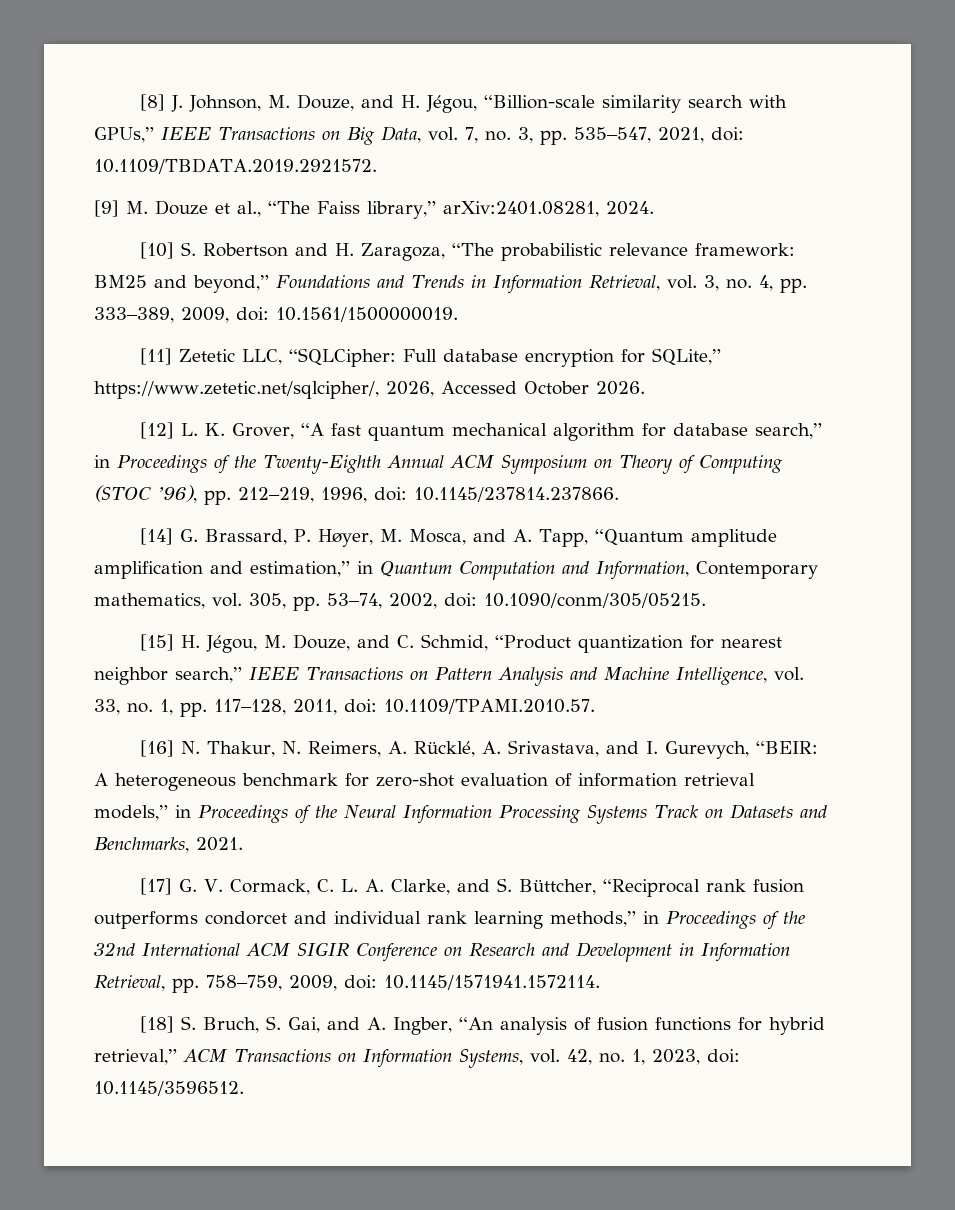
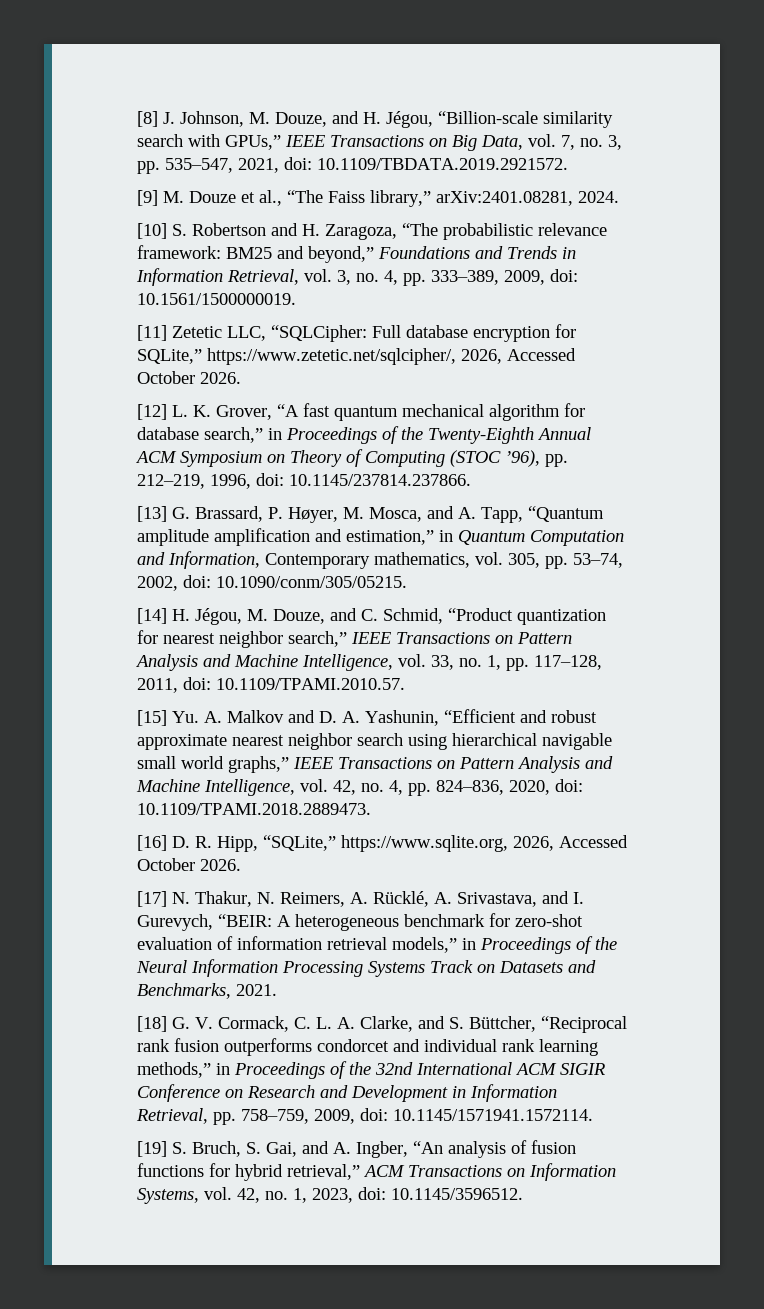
- [14] G. Brassard, P. Høyer, M. Mosca, and A. Tapp, “Quantum amplitude amplification and estimation,” in Quantum Computation and Information, Contemporary mathematics, vol. 305, pp. 53–74, 2002, doi: 10.1090/conm/305/05215.
+ [13] G. Brassard, P. Høyer, M. Mosca, and A. Tapp, “Quantum amplitude amplification and estimation,” in Quantum Computation and Information, Contemporary mathematics, vol. 305, pp. 53–74, 2002, doi: 10.1090/conm/305/05215.
- [15] H. Jégou, M. Douze, and C. Schmid, “Product quantization for nearest neighbor search,” IEEE Transactions on Pattern Analysis and Machine Intelligence, vol. 33, no. 1, pp. 117–128, 2011, doi: 10.1109/TPAMI.2010.57.
+ [14] H. Jégou, M. Douze, and C. Schmid, “Product quantization for nearest neighbor search,” IEEE Transactions on Pattern Analysis and Machine Intelligence, vol. 33, no. 1, pp. 117–128, 2011, doi: 10.1109/TPAMI.2010.57.
- [16] N. Thakur, N. Reimers, A. Rücklé, A. Srivastava, and I. Gurevych, “BEIR: A heterogeneous benchmark for zero-shot evaluation of information retrieval models,” in Proceedings of the Neural Information Processing Systems Track on Datasets and Benchmarks, 2021.
+ [15] Yu. A. Malkov and D. A. Yashunin, “Efficient and robust approximate nearest neighbor search using hierarchical navigable small world graphs,” IEEE Transactions on Pattern Analysis and Machine Intelligence, vol. 42, no. 4, pp. 824–836, 2020, doi: 10.1109/TPAMI.2018.2889473.
+ [16] D. R. Hipp, “SQLite,” https://www.sqlite.org, 2026, Accessed October 2026.
+ [17] N. Thakur, N. Reimers, A. Rücklé, A. Srivastava, and I. Gurevych, “BEIR: A heterogeneous benchmark for zero-shot evaluation of information retrieval models,” in Proceedings of the Neural Information Processing Systems Track on Datasets and Benchmarks, 2021.
- [17] G. V. Cormack, C. L. A. Clarke, and S. Büttcher, “Reciprocal rank fusion outperforms condorcet and individual rank learning methods,” in Proceedings of the 32nd International ACM SIGIR Conference on Research and Development in Information Retrieval, pp. 758–759, 2009, doi: 10.1145/1571941.1572114.
+ [18] G. V. Cormack, C. L. A. Clarke, and S. Büttcher, “Reciprocal rank fusion outperforms condorcet and individual rank learning methods,” in Proceedings of the 32nd International ACM SIGIR Conference on Research and Development in Information Retrieval, pp. 758–759, 2009, doi: 10.1145/1571941.1572114.
- [18] S. Bruch, S. Gai, and A. Ingber, “An analysis of fusion functions for hybrid retrieval,” ACM Transactions on Information Systems, vol. 42, no. 1, 2023, doi: 10.1145/3596512.
+ [19] S. Bruch, S. Gai, and A. Ingber, “An analysis of fusion functions for hybrid retrieval,” ACM Transactions on Information Systems, vol. 42, no. 1, 2023, doi: 10.1145/3596512.

